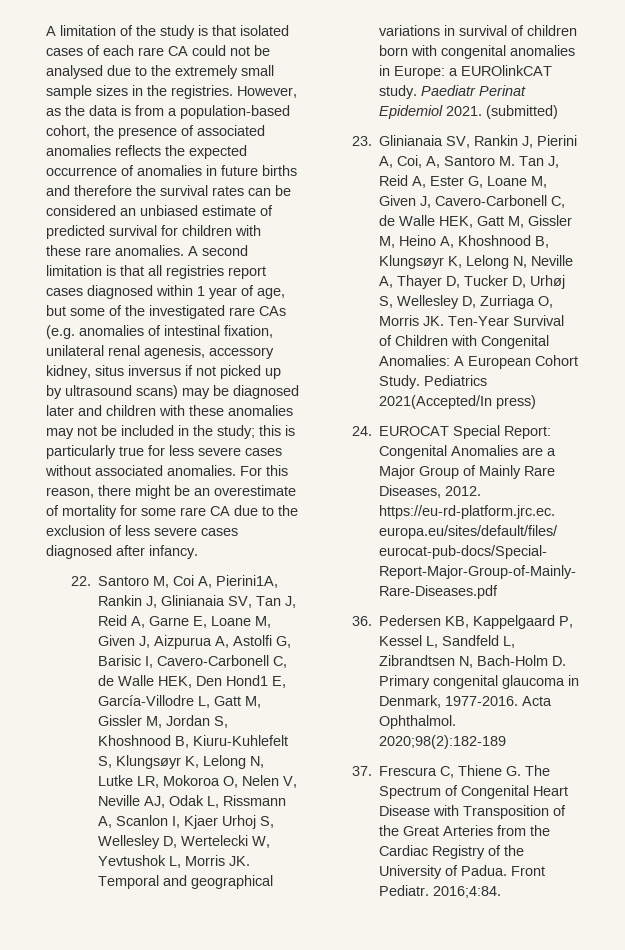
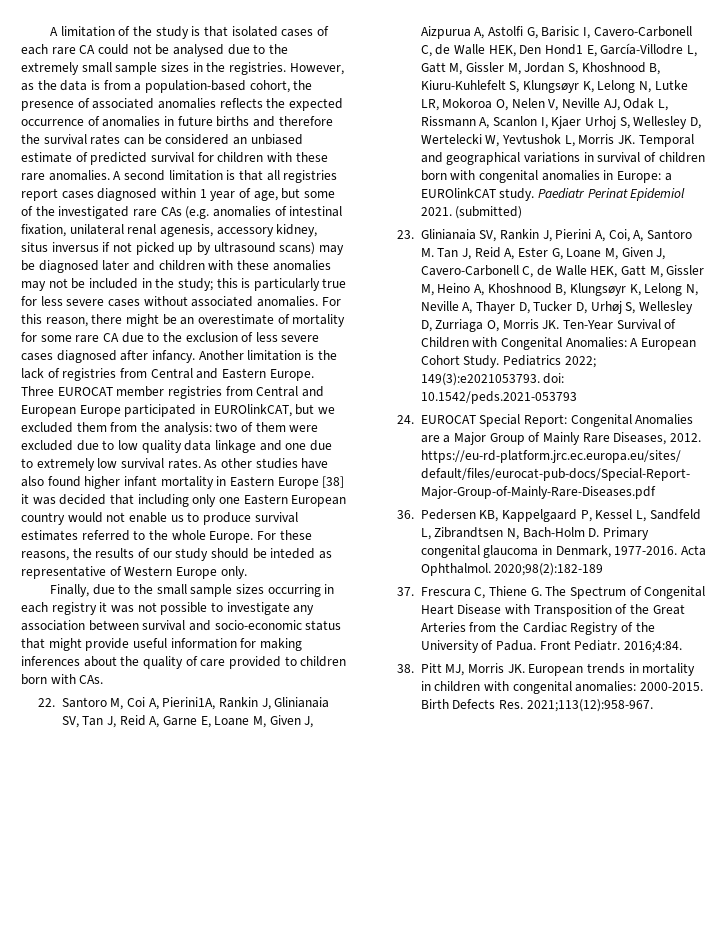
+ Another limitation is the lack of registries from Central and Eastern Europe. Three EUROCAT member registries from Central and European Europe participated in EUROlinkCAT, but we excluded them from the analysis: two of them were excluded due to low quality data linkage and one due to extremely low survival rates. As other studies have also found higher infant mortality in Eastern Europe [38] it was decided that including only one Eastern European country would not enable us to produce survival estimates referred to the whole Europe. For these reasons, the results of our study should be inteded as representative of Western Europe only.
+ Finally, due to the small sample sizes occurring in each registry it was not possible to investigate any association between survival and socio-economic status that might provide useful information for making inferences about the quality of care provided to children born with CAs.
- Pediatrics 2021(Accepted/In press)
+ Pediatrics 2022; 149(3):e2021053793. doi: 10.1542/peds.2021-053793
+ 38. Pitt MJ, Morris JK. European trends in mortality in children with congenital anomalies: 2000-2015. Birth Defects Res. 2021;113(12):958-967.

